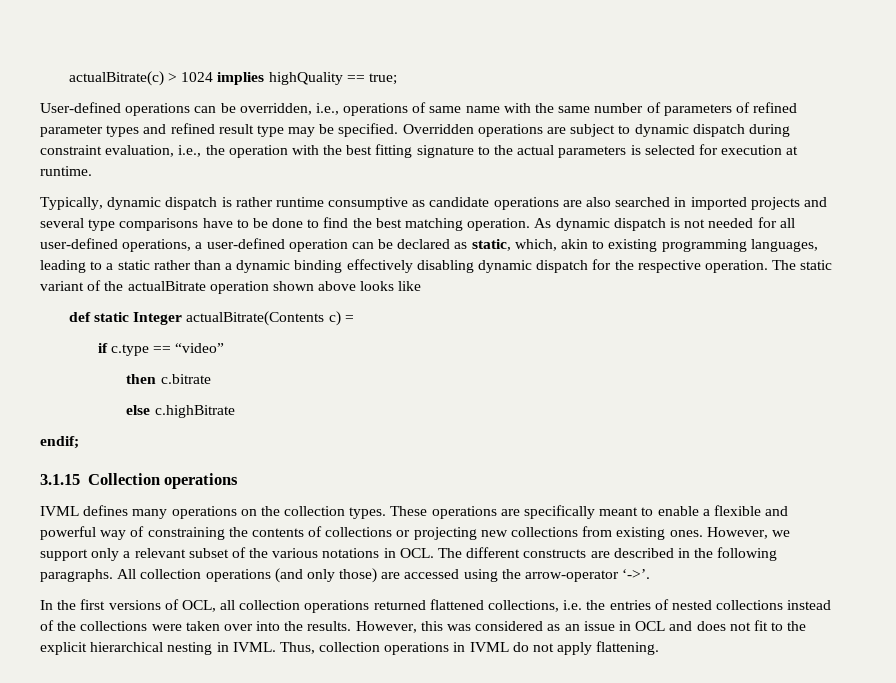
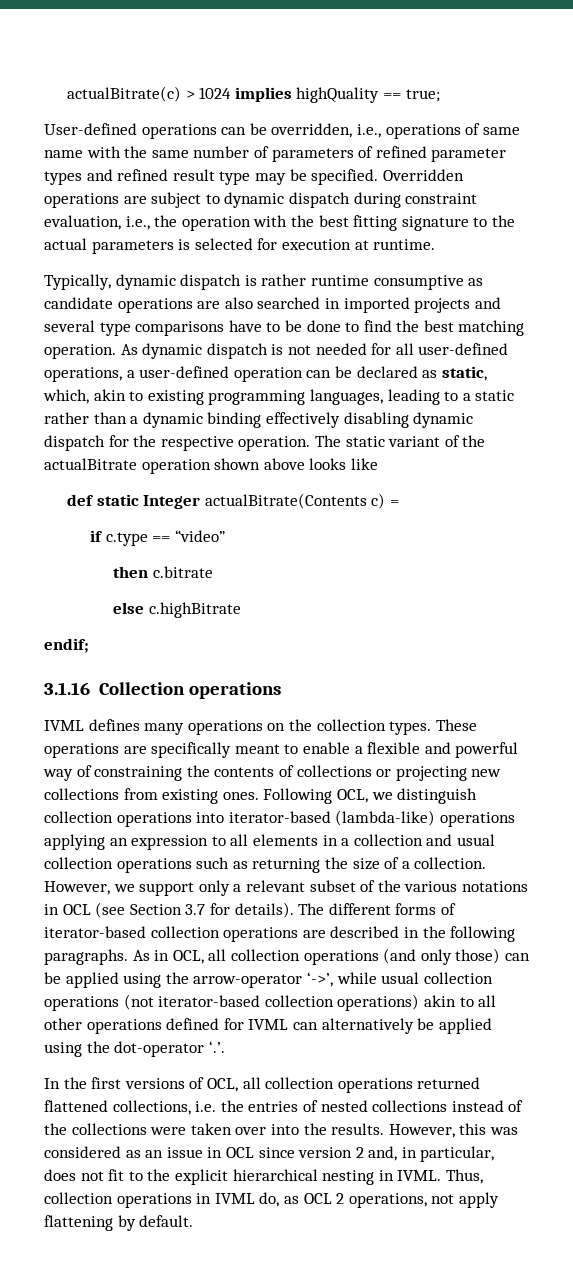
- 3.1.15 Collection operations
+ 3.1.16 Collection operations
+ Following OCL, we distinguish collection operations into iterator-based (lambda-like) operations applying an expression to all elements in a collection and usual collection operations such as returning the size of a collection.
- However, we support only a relevant subset of the various notations in OCL. The different constructs are described in the following paragraphs.
+ However, we support only a relevant subset of the various notations in OCL (see Section 3.7 for details). The different forms of iterator-based collection operations are described in the following paragraphs.
- All collection operations (and only those) are accessed using the arrow-operator ‘->’.
+ As in OCL, all collection operations (and only those) can be applied using the arrow-operator ‘->’, while usual collection operations (not iterator-based collection operations) akin to all other operations defined for IVML can alternatively be applied using the dot-operator ‘.’.
- However, this was considered as an issue in OCL and does not fit to the explicit hierarchical nesting in IVML.
+ However, this was considered as an issue in OCL since version 2 and, in particular, does not fit to the explicit hierarchical nesting in IVML.
- Thus, collection operations in IVML do not apply flattening.
+ Thus, collection operations in IVML do, as OCL 2 operations, not apply flattening by default.

